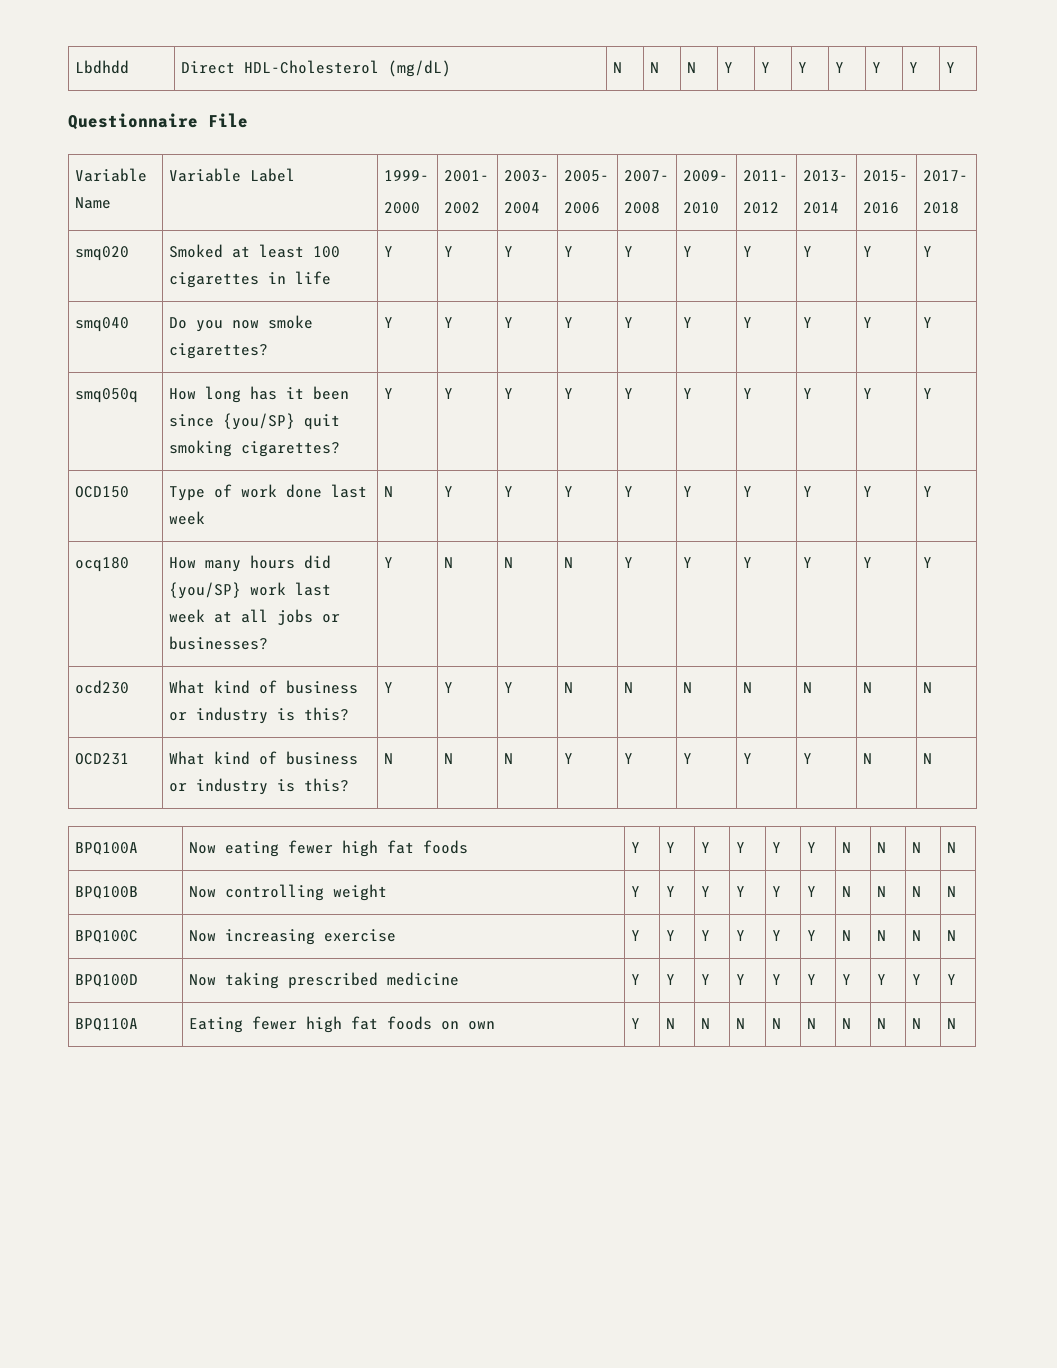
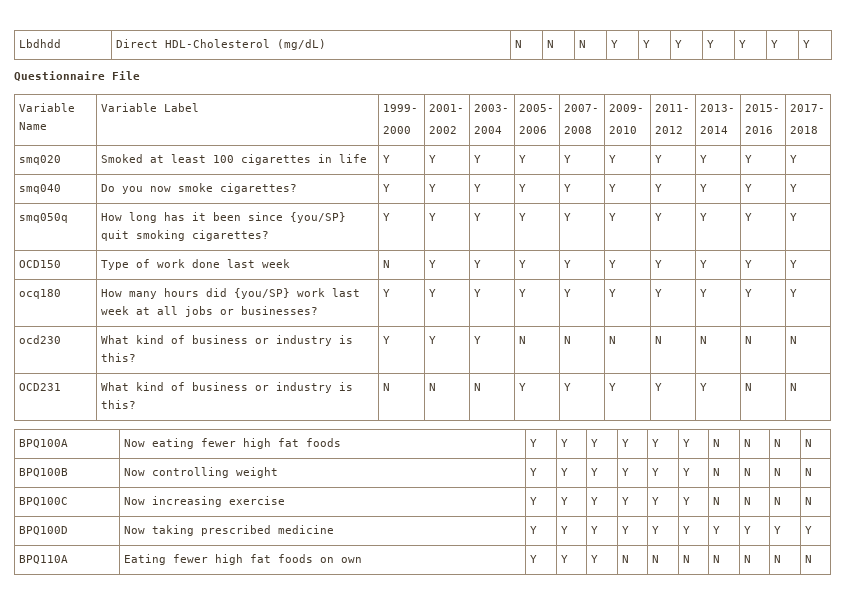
- ocq180 | How many hours did {you/SP} work last week at all jobs or businesses? | Y | N | N | N | Y | Y | Y | Y | Y | Y
+ ocq180 | How many hours did {you/SP} work last week at all jobs or businesses? | Y | Y | Y | Y | Y | Y | Y | Y | Y | Y
- BPQ110A | Eating fewer high fat foods on own | Y | N | N | N | N | N | N | N | N | N
+ BPQ110A | Eating fewer high fat foods on own | Y | Y | Y | N | N | N | N | N | N | N

